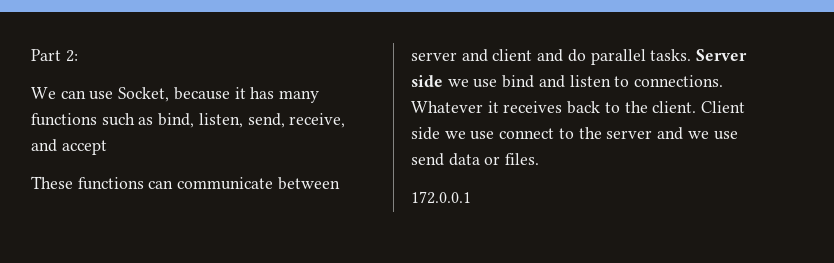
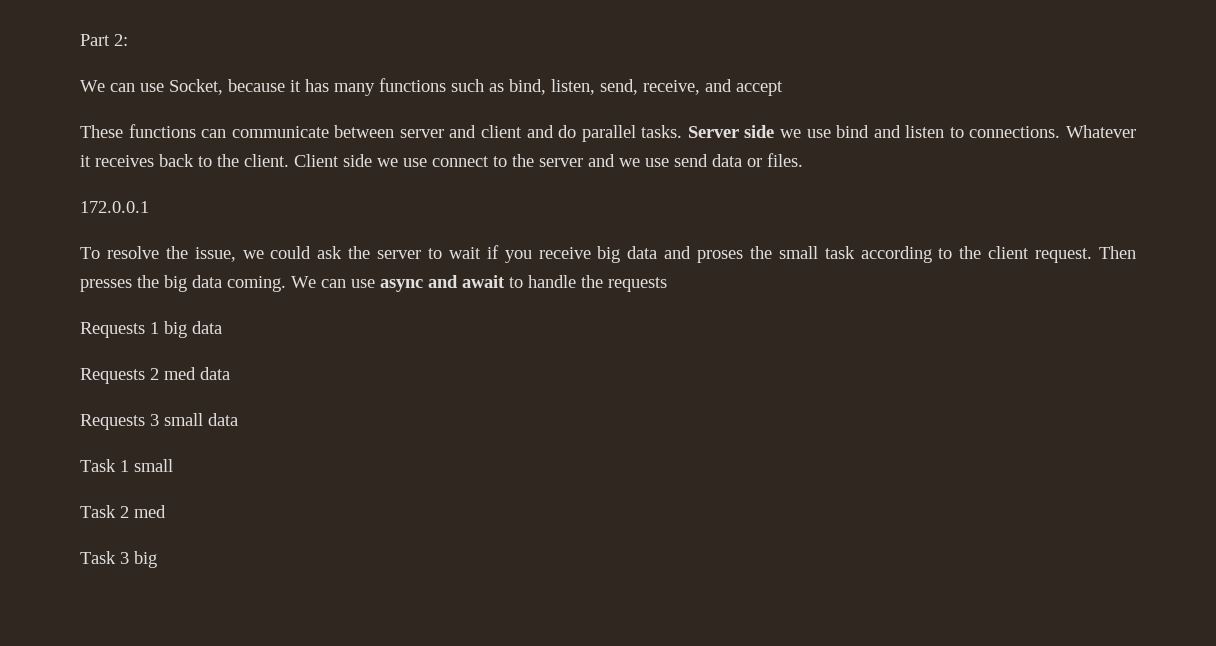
+ To resolve the issue, we could ask the server to wait if you receive big data and proses the small task according to the client request. Then presses the big data coming. We can use async and await to handle the requests
+ Requests 1 big data
+ Requests 2 med data
+ Requests 3 small data
+ Task 1 small
+ Task 2 med
+ Task 3 big

